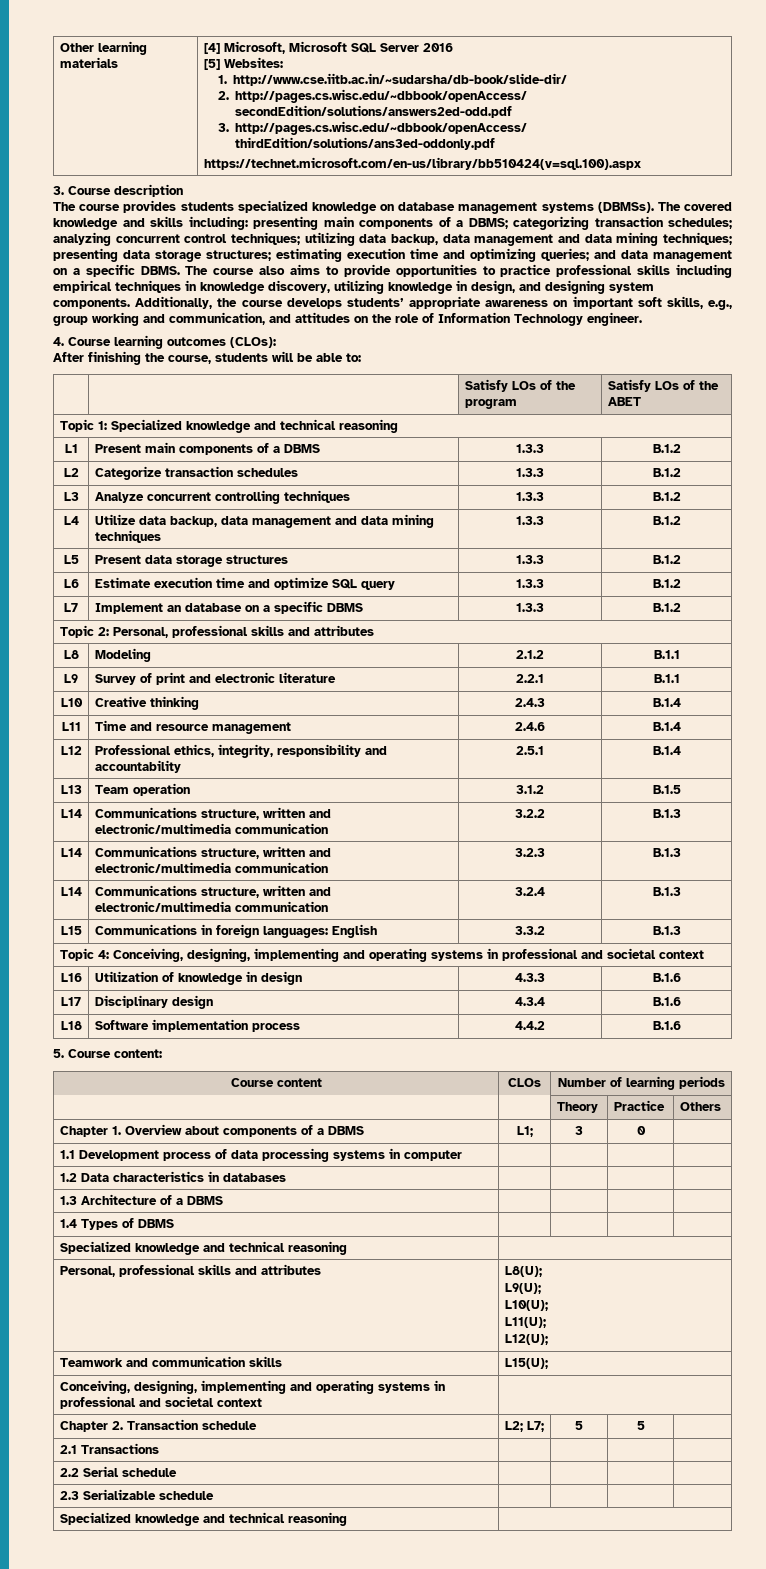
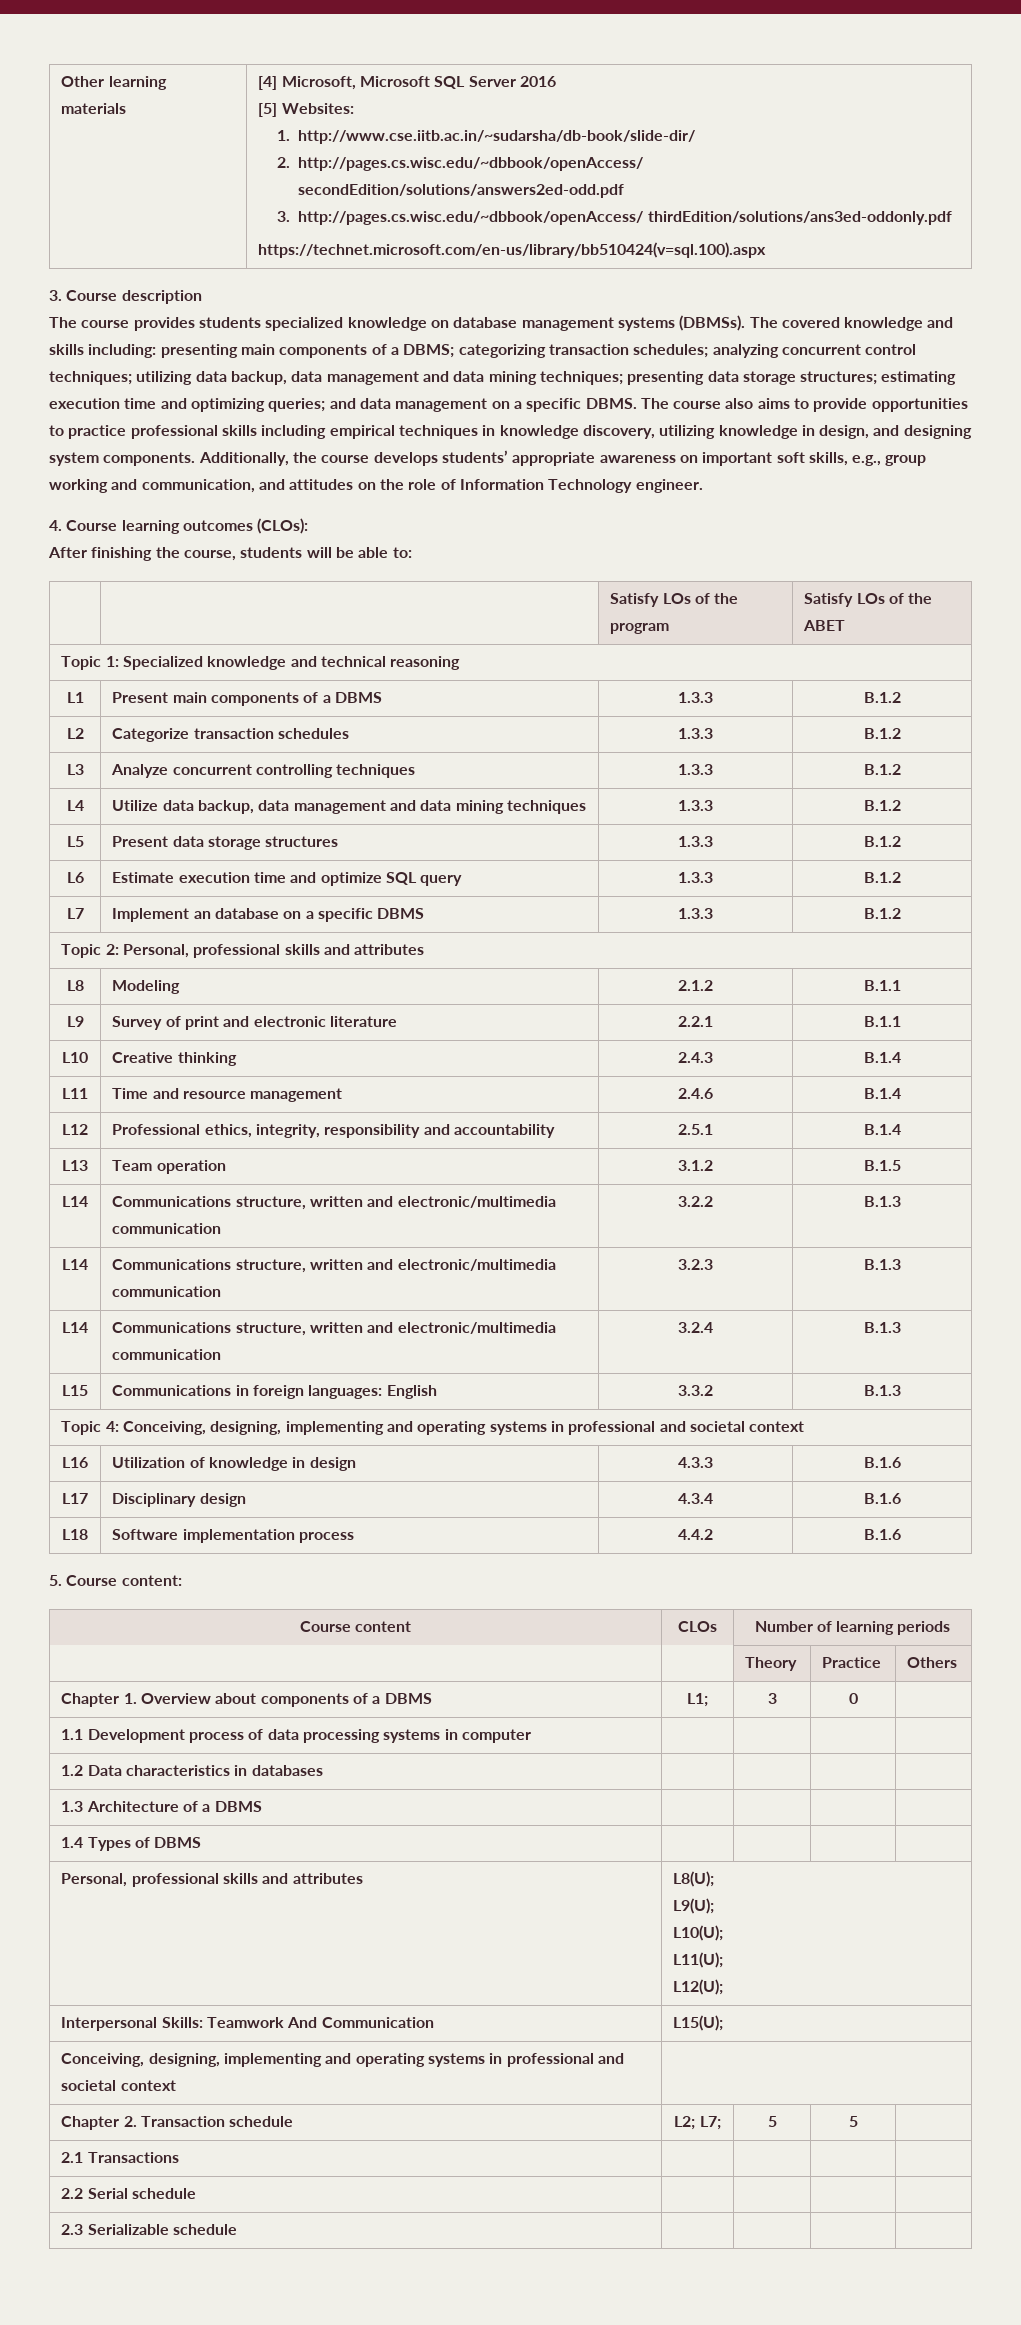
  1.4 Types of DBMS | | | |
- Specialized knowledge and technical reasoning |
- Teamwork and communication skills | L15(U);
+ Interpersonal Skills: Teamwork And Communication | L15(U);
  2.3 Serializable schedule | | | |
- Specialized knowledge and technical reasoning |

